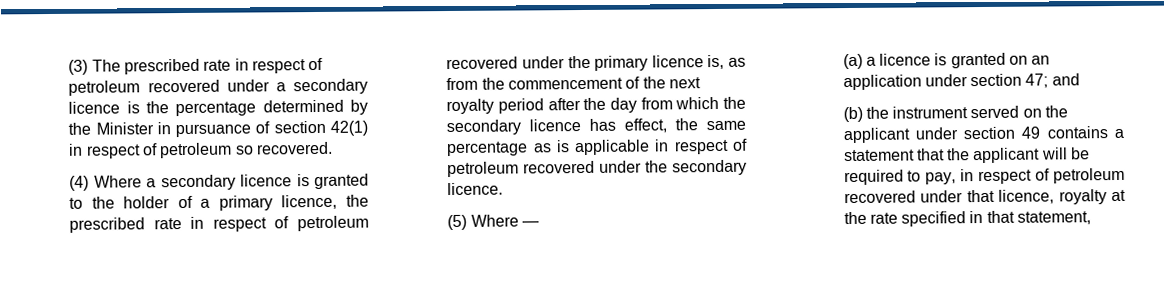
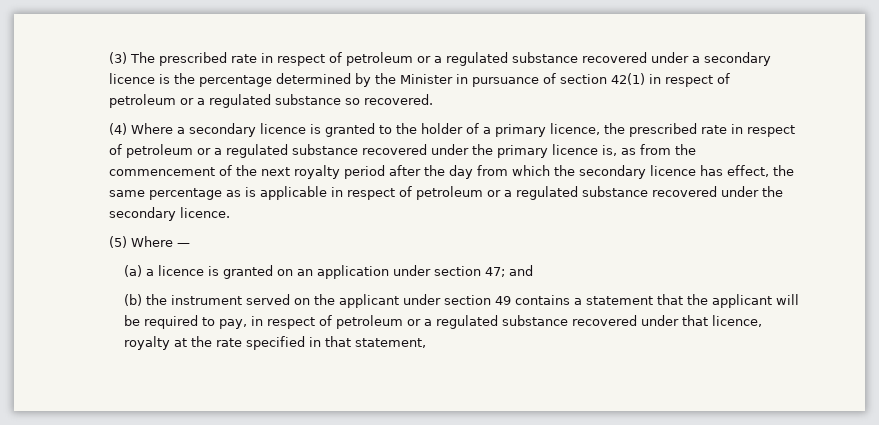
- (3) The prescribed rate in respect of petroleum recovered under a secondary licence is the percentage determined by the Minister in pursuance of section 42(1) in respect of petroleum so recovered.
+ (3) The prescribed rate in respect of petroleum or a regulated substance recovered under a secondary licence is the percentage determined by the Minister in pursuance of section 42(1) in respect of petroleum or a regulated substance so recovered.
- (4) Where a secondary licence is granted to the holder of a primary licence, the prescribed rate in respect of petroleum recovered under the primary licence is, as from the commencement of the next royalty period after the day from which the secondary licence has effect, the same percentage as is applicable in respect of petroleum recovered under the secondary licence.
+ (4) Where a secondary licence is granted to the holder of a primary licence, the prescribed rate in respect of petroleum or a regulated substance recovered under the primary licence is, as from the commencement of the next royalty period after the day from which the secondary licence has effect, the same percentage as is applicable in respect of petroleum or a regulated substance recovered under the secondary licence.
- (b) the instrument served on the applicant under section 49 contains a statement that the applicant will be required to pay, in respect of petroleum recovered under that licence, royalty at the rate specified in that statement,
+ (b) the instrument served on the applicant under section 49 contains a statement that the applicant will be required to pay, in respect of petroleum or a regulated substance recovered under that licence, royalty at the rate specified in that statement,

